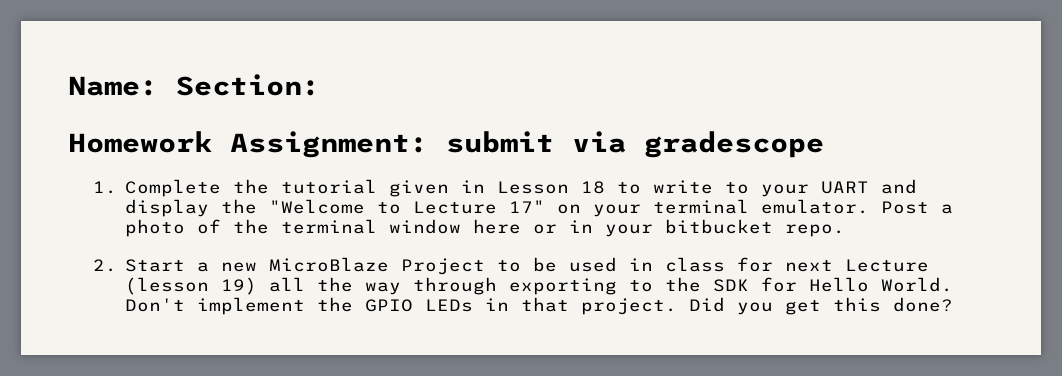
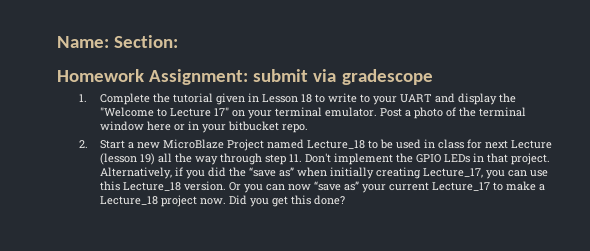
- 2. Start a new MicroBlaze Project to be used in class for next Lecture (lesson 19) all the way through exporting to the SDK for Hello World. Don't implement the GPIO LEDs in that project.
+ 2. Start a new MicroBlaze Project named Lecture_18 to be used in class for next Lecture (lesson 19) all the way through step 11. Don't implement the GPIO LEDs in that project.
+ Alternatively, if you did the “save as” when initially creating Lecture_17, you can use this Lecture_18 version. Or you can now “save as” your current Lecture_17 to make a Lecture_18 project now.

